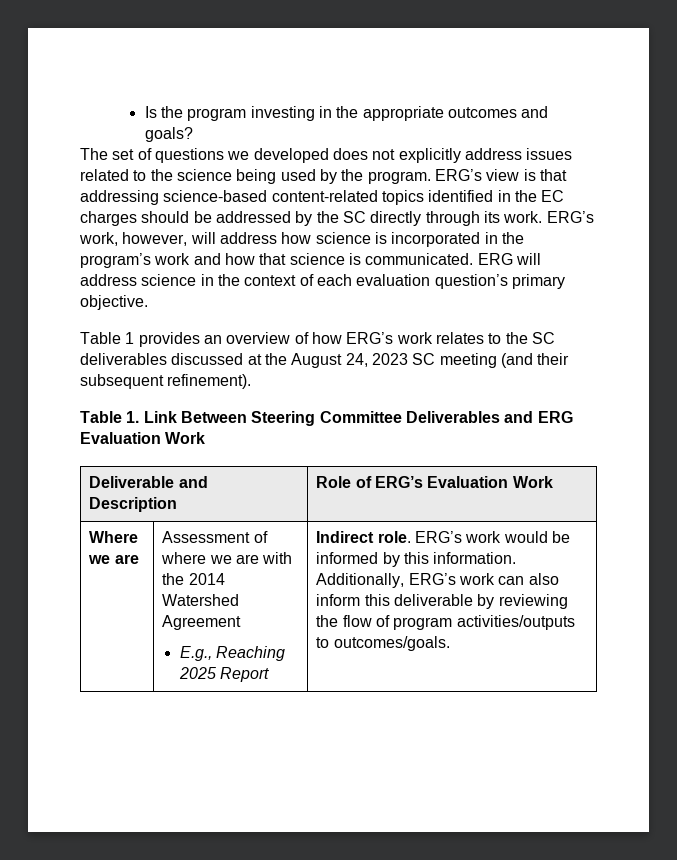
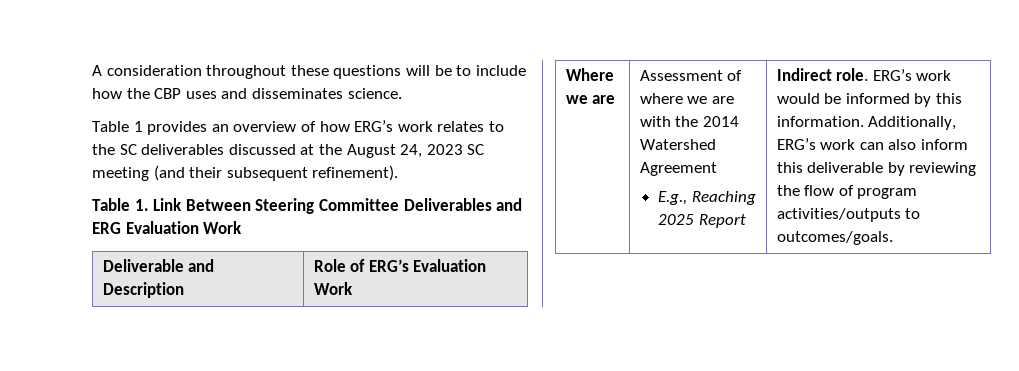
- Is the program investing in the appropriate outcomes and goals?
- The set of questions we developed does not explicitly address issues related to the science being used by the program. ERG’s view is that addressing science-based content-related topics identified in the EC charges should be addressed by the SC directly through its work. ERG’s work, however, will address how science is incorporated in the program’s work and how that science is communicated. ERG will address science in the context of each evaluation question’s primary objective.
+ A consideration throughout these questions will be to include how the CBP uses and disseminates science.

